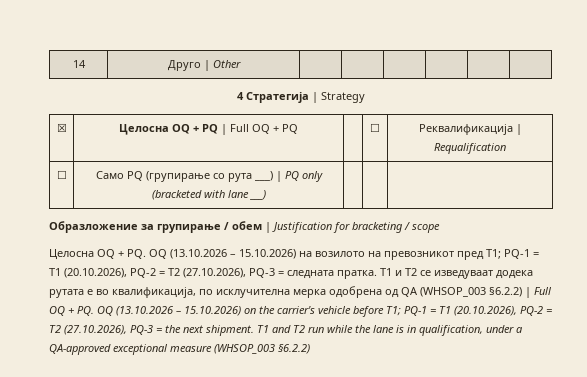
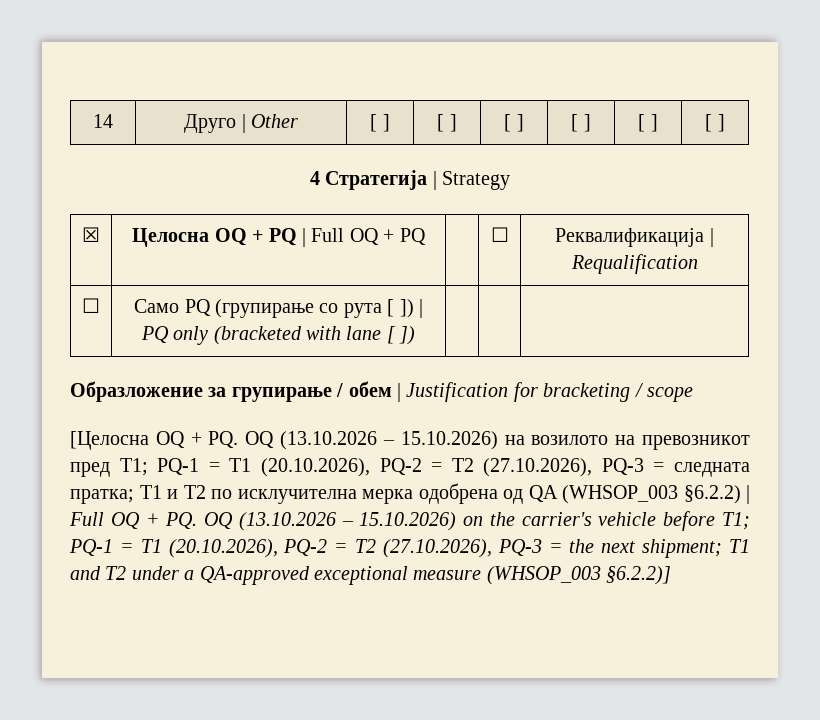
- 14 | Друго | Other | | | | | |
+ 14 | Друго | Other | [ ] | [ ] | [ ] | [ ] | [ ] | [ ]
- ☐ | Само PQ (групирање со рута ___) | PQ only (bracketed with lane ___) | | |
+ ☐ | Само PQ (групирање со рута [ ]) | PQ only (bracketed with lane [ ]) | | |
- Целосна OQ + PQ. OQ (13.10.2026 – 15.10.2026) на возилото на превозникот пред Т1;
+ [Целосна OQ + PQ. OQ (13.10.2026 – 15.10.2026) на возилото на превозникот пред Т1;
- PQ-1 = Т1 (20.10.2026), PQ-2 = Т2 (27.10.2026), PQ-3 = следната пратка.
+ PQ-1 = Т1 (20.10.2026), PQ-2 = Т2 (27.10.2026), PQ-3 = следната пратка;
- Т1 и Т2 се изведуваат додека рутата е во квалификација, по исклучителна мерка одобрена од QA (WHSOP_003 §6.2.2) | Full OQ + PQ. OQ (13.10.2026 – 15.10.2026) on the carrier's vehicle before T1;
+ Т1 и Т2 по исклучителна мерка одобрена од QA (WHSOP_003 §6.2.2) | Full OQ + PQ. OQ (13.10.2026 – 15.10.2026) on the carrier's vehicle before T1;
- PQ-1 = T1 (20.10.2026), PQ-2 = T2 (27.10.2026), PQ-3 = the next shipment.
+ PQ-1 = T1 (20.10.2026), PQ-2 = T2 (27.10.2026), PQ-3 = the next shipment;
- T1 and T2 run while the lane is in qualification, under a QA-approved exceptional measure (WHSOP_003 §6.2.2)
+ T1 and T2 under a QA-approved exceptional measure (WHSOP_003 §6.2.2)]

